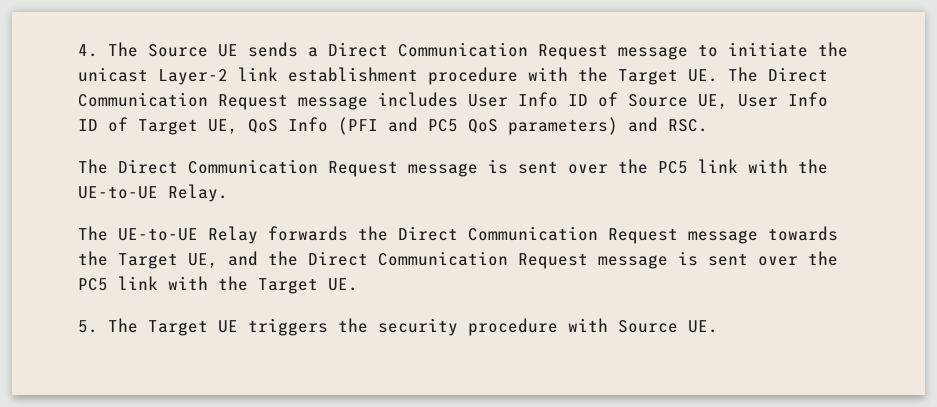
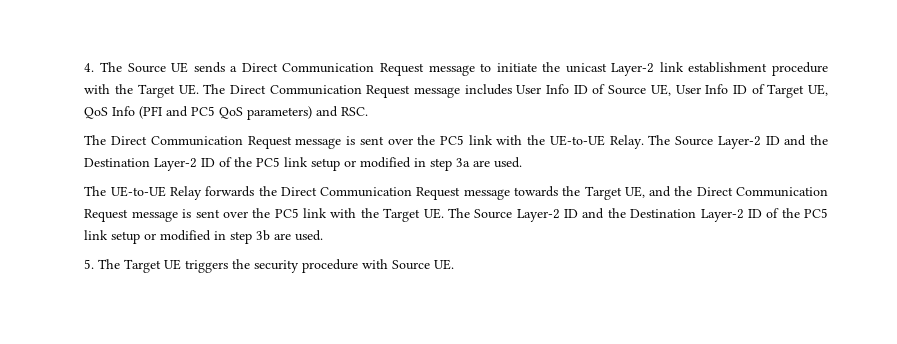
+ The Source Layer-2 ID and the Destination Layer-2 ID of the PC5 link setup or modified in step 3a are used.
- The UE-to-UE Relay forwards the Direct Communication Request message towards the Target UE, and the Direct Communication Request message is sent over the PC5 link with the Target UE.
+ The UE-to-UE Relay forwards the Direct Communication Request message towards the Target UE, and the Direct Communication Request message is sent over the PC5 link with the Target UE. The Source Layer-2 ID and the Destination Layer-2 ID of the PC5 link setup or modified in step 3b are used.

